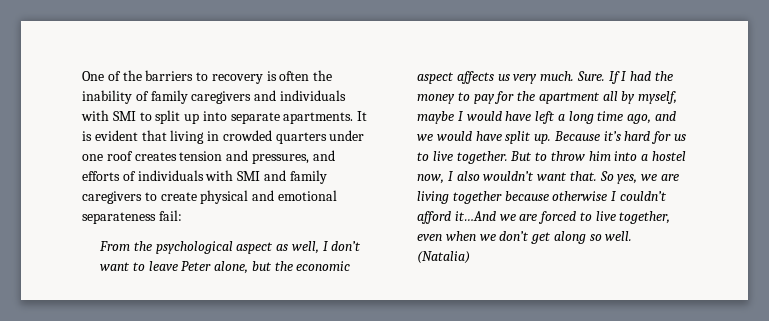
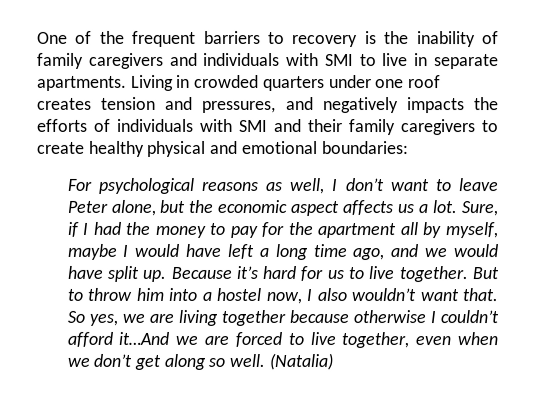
- One of the barriers to recovery is often the inability of family caregivers and individuals with SMI to split up into separate apartments. It is evident that living in crowded quarters under one roof creates tension and pressures, and efforts of individuals with SMI and family caregivers to create physical and emotional separateness fail:
- From the psychological aspect as well, I don’t want to leave Peter alone, but the economic aspect affects us very much. Sure. If I had the money to pay for the apartment all by myself, maybe I would have left a long time ago, and we would have split up.
+ One of the frequent barriers to recovery is the inability of family caregivers and individuals with SMI to live in separate apartments. Living in crowded quarters under one roof creates tension and pressures, and negatively impacts the efforts of individuals with SMI and their family caregivers to create healthy physical and emotional boundaries:
+ For psychological reasons as well, I don’t want to leave Peter alone, but the economic aspect affects us a lot. Sure, if I had the money to pay for the apartment all by myself, maybe I would have left a long time ago, and we would have split up.

